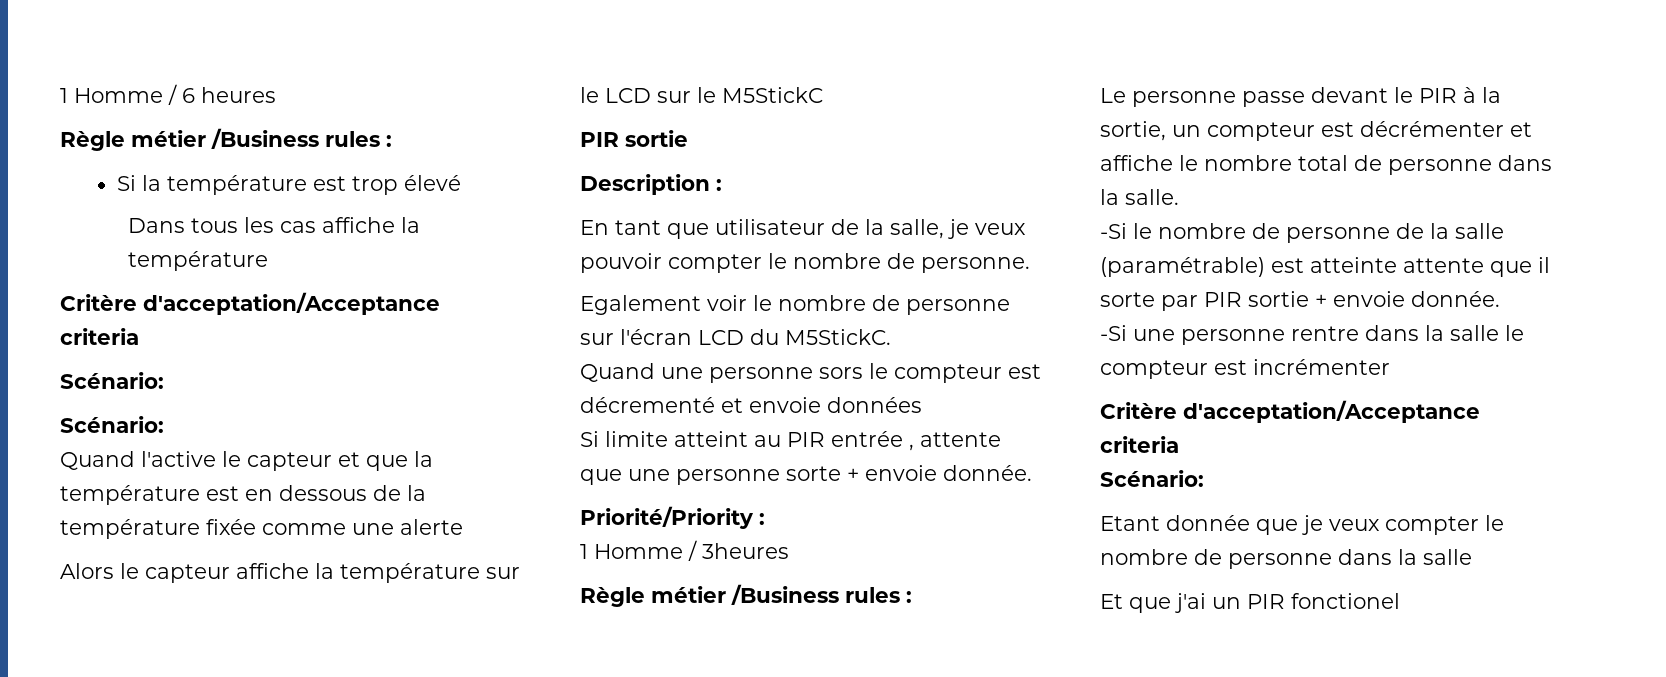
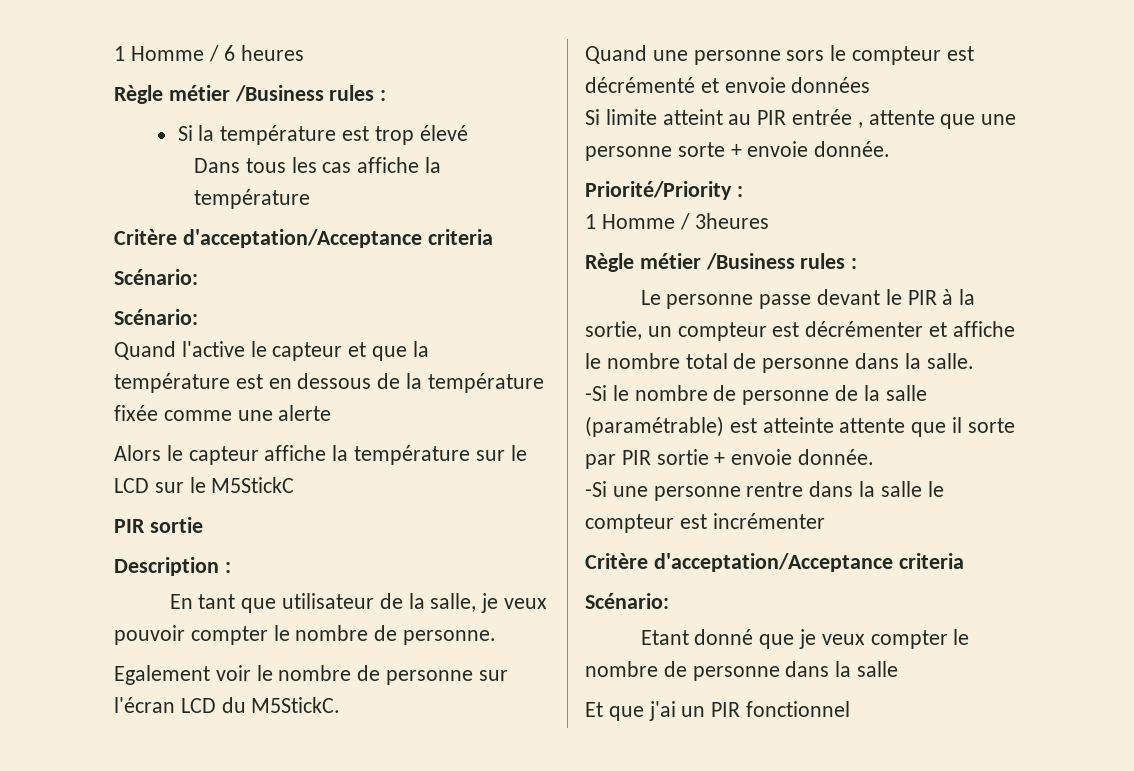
- Quand une personne sors le compteur est décrementé et envoie données
+ Quand une personne sors le compteur est décrémenté et envoie données
- Etant donnée que je veux compter le nombre de personne dans la salle
+ Etant donné que je veux compter le nombre de personne dans la salle
- Et que j'ai un PIR fonctionel
+ Et que j'ai un PIR fonctionnel

